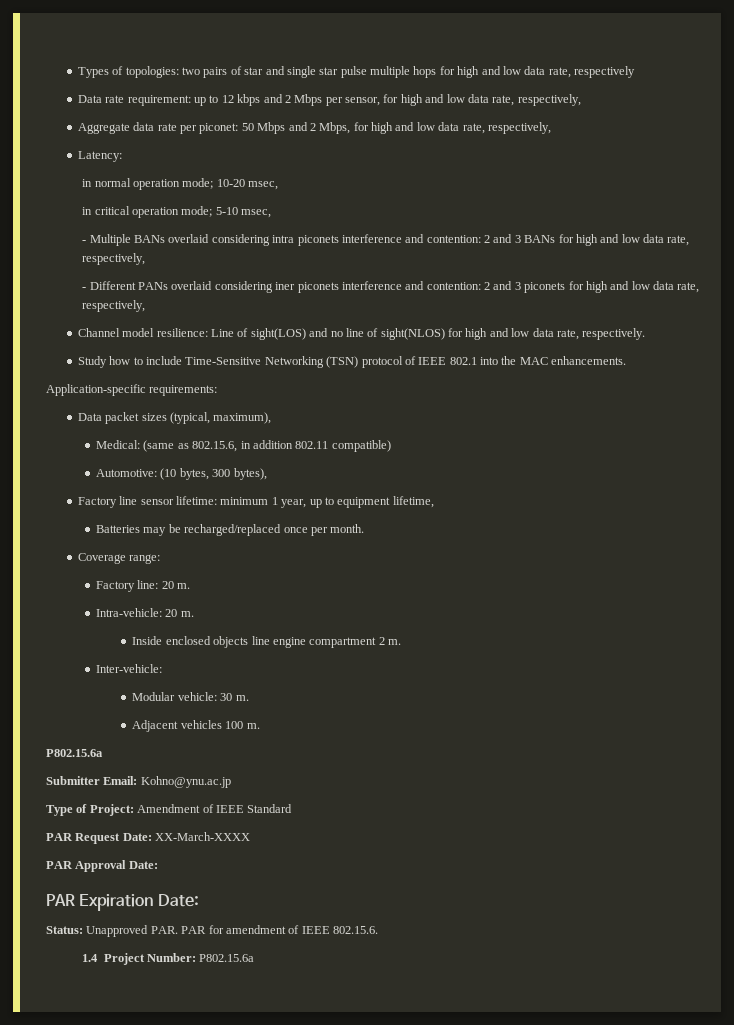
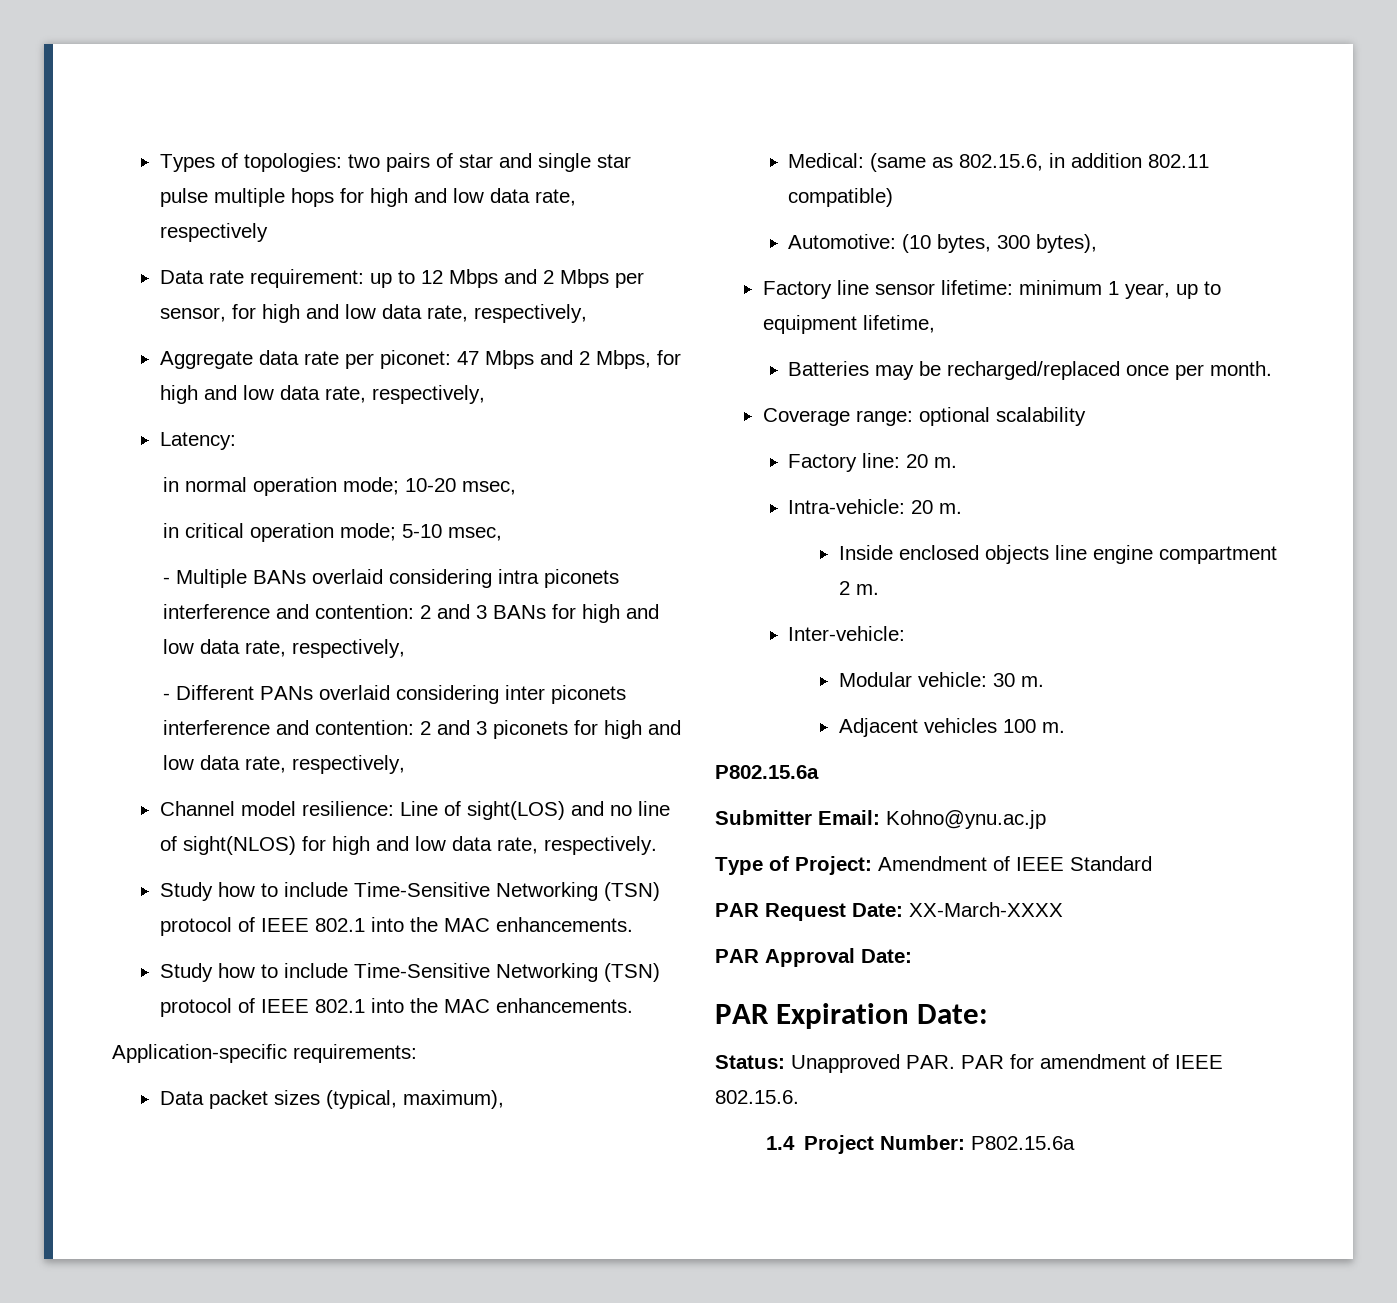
- Data rate requirement: up to 12 kbps and 2 Mbps per sensor, for high and low data rate, respectively,
+ Data rate requirement: up to 12 Mbps and 2 Mbps per sensor, for high and low data rate, respectively,
- Aggregate data rate per piconet: 50 Mbps and 2 Mbps, for high and low data rate, respectively,
+ Aggregate data rate per piconet: 47 Mbps and 2 Mbps, for high and low data rate, respectively,
- - Different PANs overlaid considering iner piconets interference and contention: 2 and 3 piconets for high and low data rate, respectively,
+ - Different PANs overlaid considering inter piconets interference and contention: 2 and 3 piconets for high and low data rate, respectively,
  Channel model resilience: Line of sight(LOS) and no line of sight(NLOS) for high and low data rate, respectively.
+ Study how to include Time-Sensitive Networking (TSN) protocol of IEEE 802.1 into the MAC enhancements.
- Coverage range:
+ Coverage range: optional scalability

